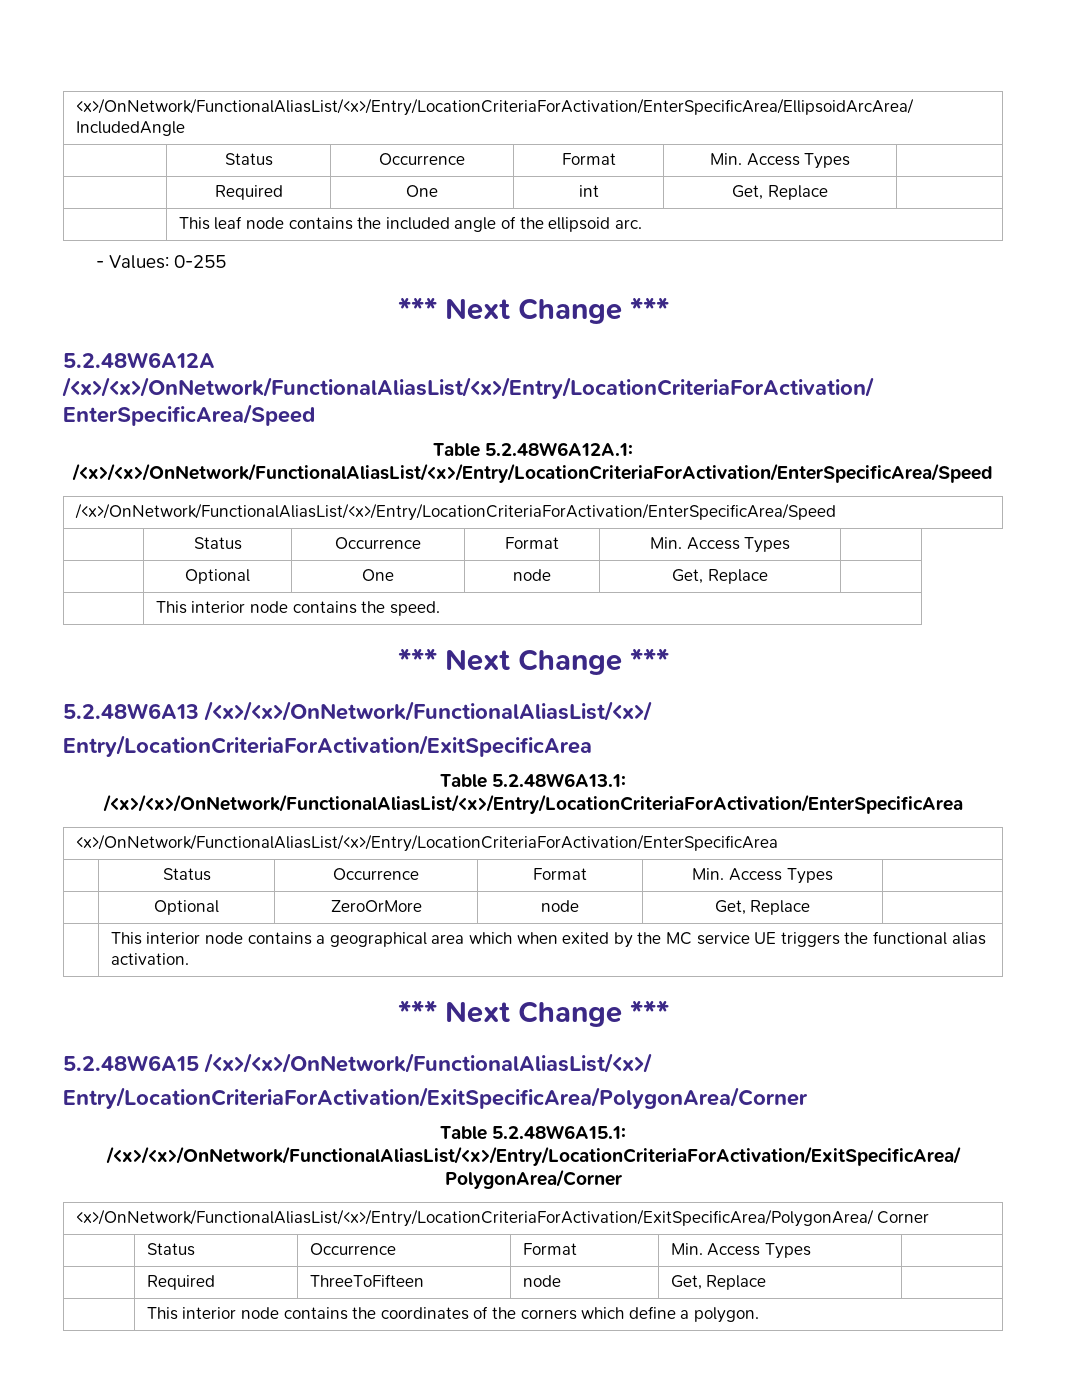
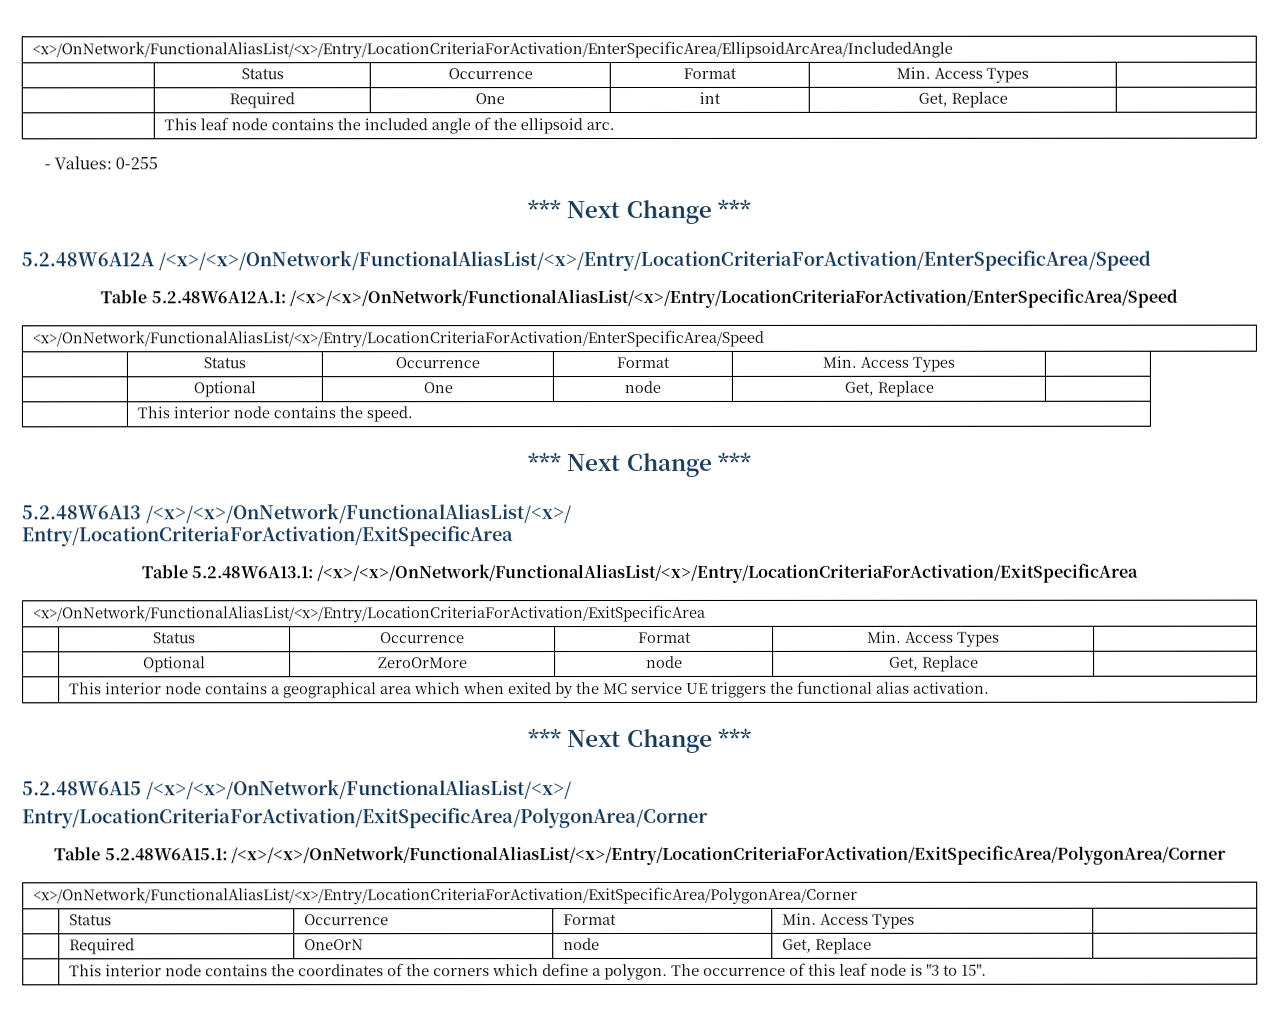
- <x>/OnNetwork/FunctionalAliasList/<x>/Entry/LocationCriteriaForActivation/EnterSpecificArea/EllipsoidArcArea/ IncludedAngle
+ <x>/OnNetwork/FunctionalAliasList/<x>/Entry/LocationCriteriaForActivation/EnterSpecificArea/EllipsoidArcArea/IncludedAngle
- /<x>/OnNetwork/FunctionalAliasList/<x>/Entry/LocationCriteriaForActivation/EnterSpecificArea/Speed
+ <x>/OnNetwork/FunctionalAliasList/<x>/Entry/LocationCriteriaForActivation/EnterSpecificArea/Speed
- Table 5.2.48W6A13.1: /<x>/<x>/OnNetwork/FunctionalAliasList/<x>/Entry/LocationCriteriaForActivation/EnterSpecificArea
- <x>/OnNetwork/FunctionalAliasList/<x>/Entry/LocationCriteriaForActivation/EnterSpecificArea
+ Table 5.2.48W6A13.1: /<x>/<x>/OnNetwork/FunctionalAliasList/<x>/Entry/LocationCriteriaForActivation/ExitSpecificArea
+ <x>/OnNetwork/FunctionalAliasList/<x>/Entry/LocationCriteriaForActivation/ExitSpecificArea
- Table 5.2.48W6A15.1: /<x>/<x>/OnNetwork/FunctionalAliasList/<x>/Entry/LocationCriteriaForActivation/ExitSpecificArea/ PolygonArea/Corner
- <x>/OnNetwork/FunctionalAliasList/<x>/Entry/LocationCriteriaForActivation/ExitSpecificArea/PolygonArea/ Corner
+ Table 5.2.48W6A15.1: /<x>/<x>/OnNetwork/FunctionalAliasList/<x>/Entry/LocationCriteriaForActivation/ExitSpecificArea/PolygonArea/Corner
+ <x>/OnNetwork/FunctionalAliasList/<x>/Entry/LocationCriteriaForActivation/ExitSpecificArea/PolygonArea/Corner
  | Status | Occurrence | Format | Min. Access Types |
- | Required | ThreeToFifteen | node | Get, Replace |
+ | Required | OneOrN | node | Get, Replace |
- | This interior node contains the coordinates of the corners which define a polygon.
+ | This interior node contains the coordinates of the corners which define a polygon. The occurrence of this leaf node is "3 to 15".

